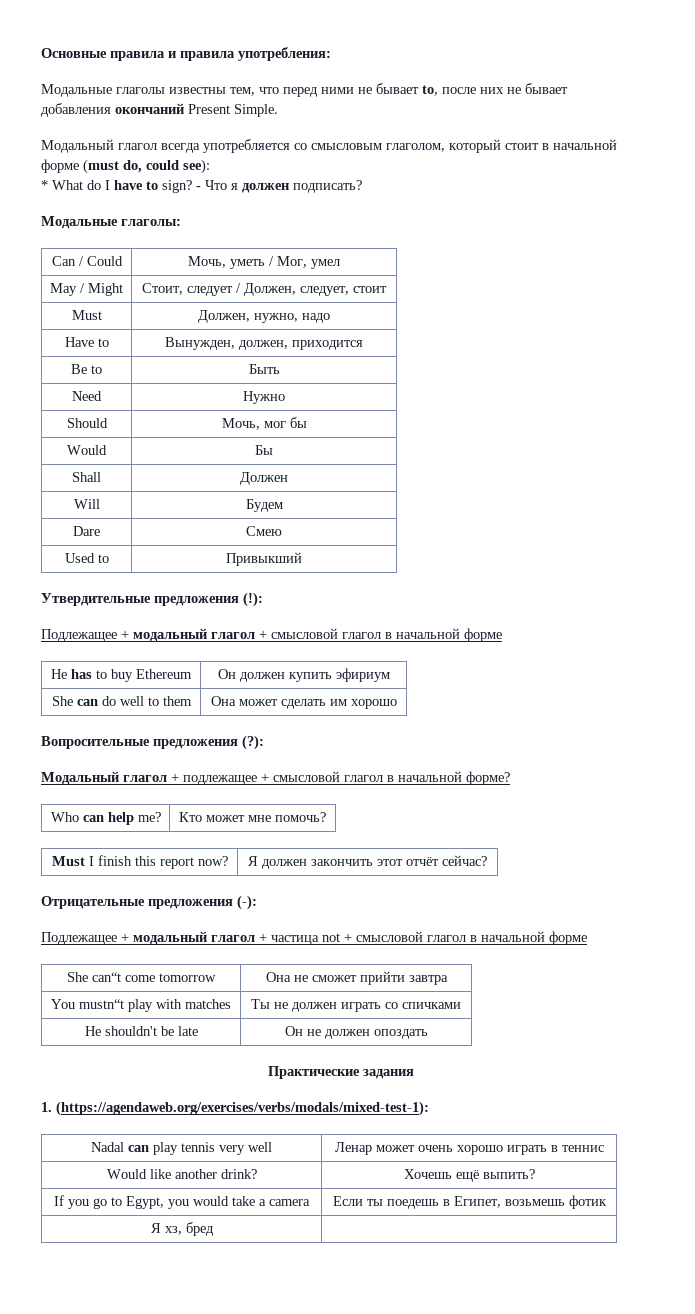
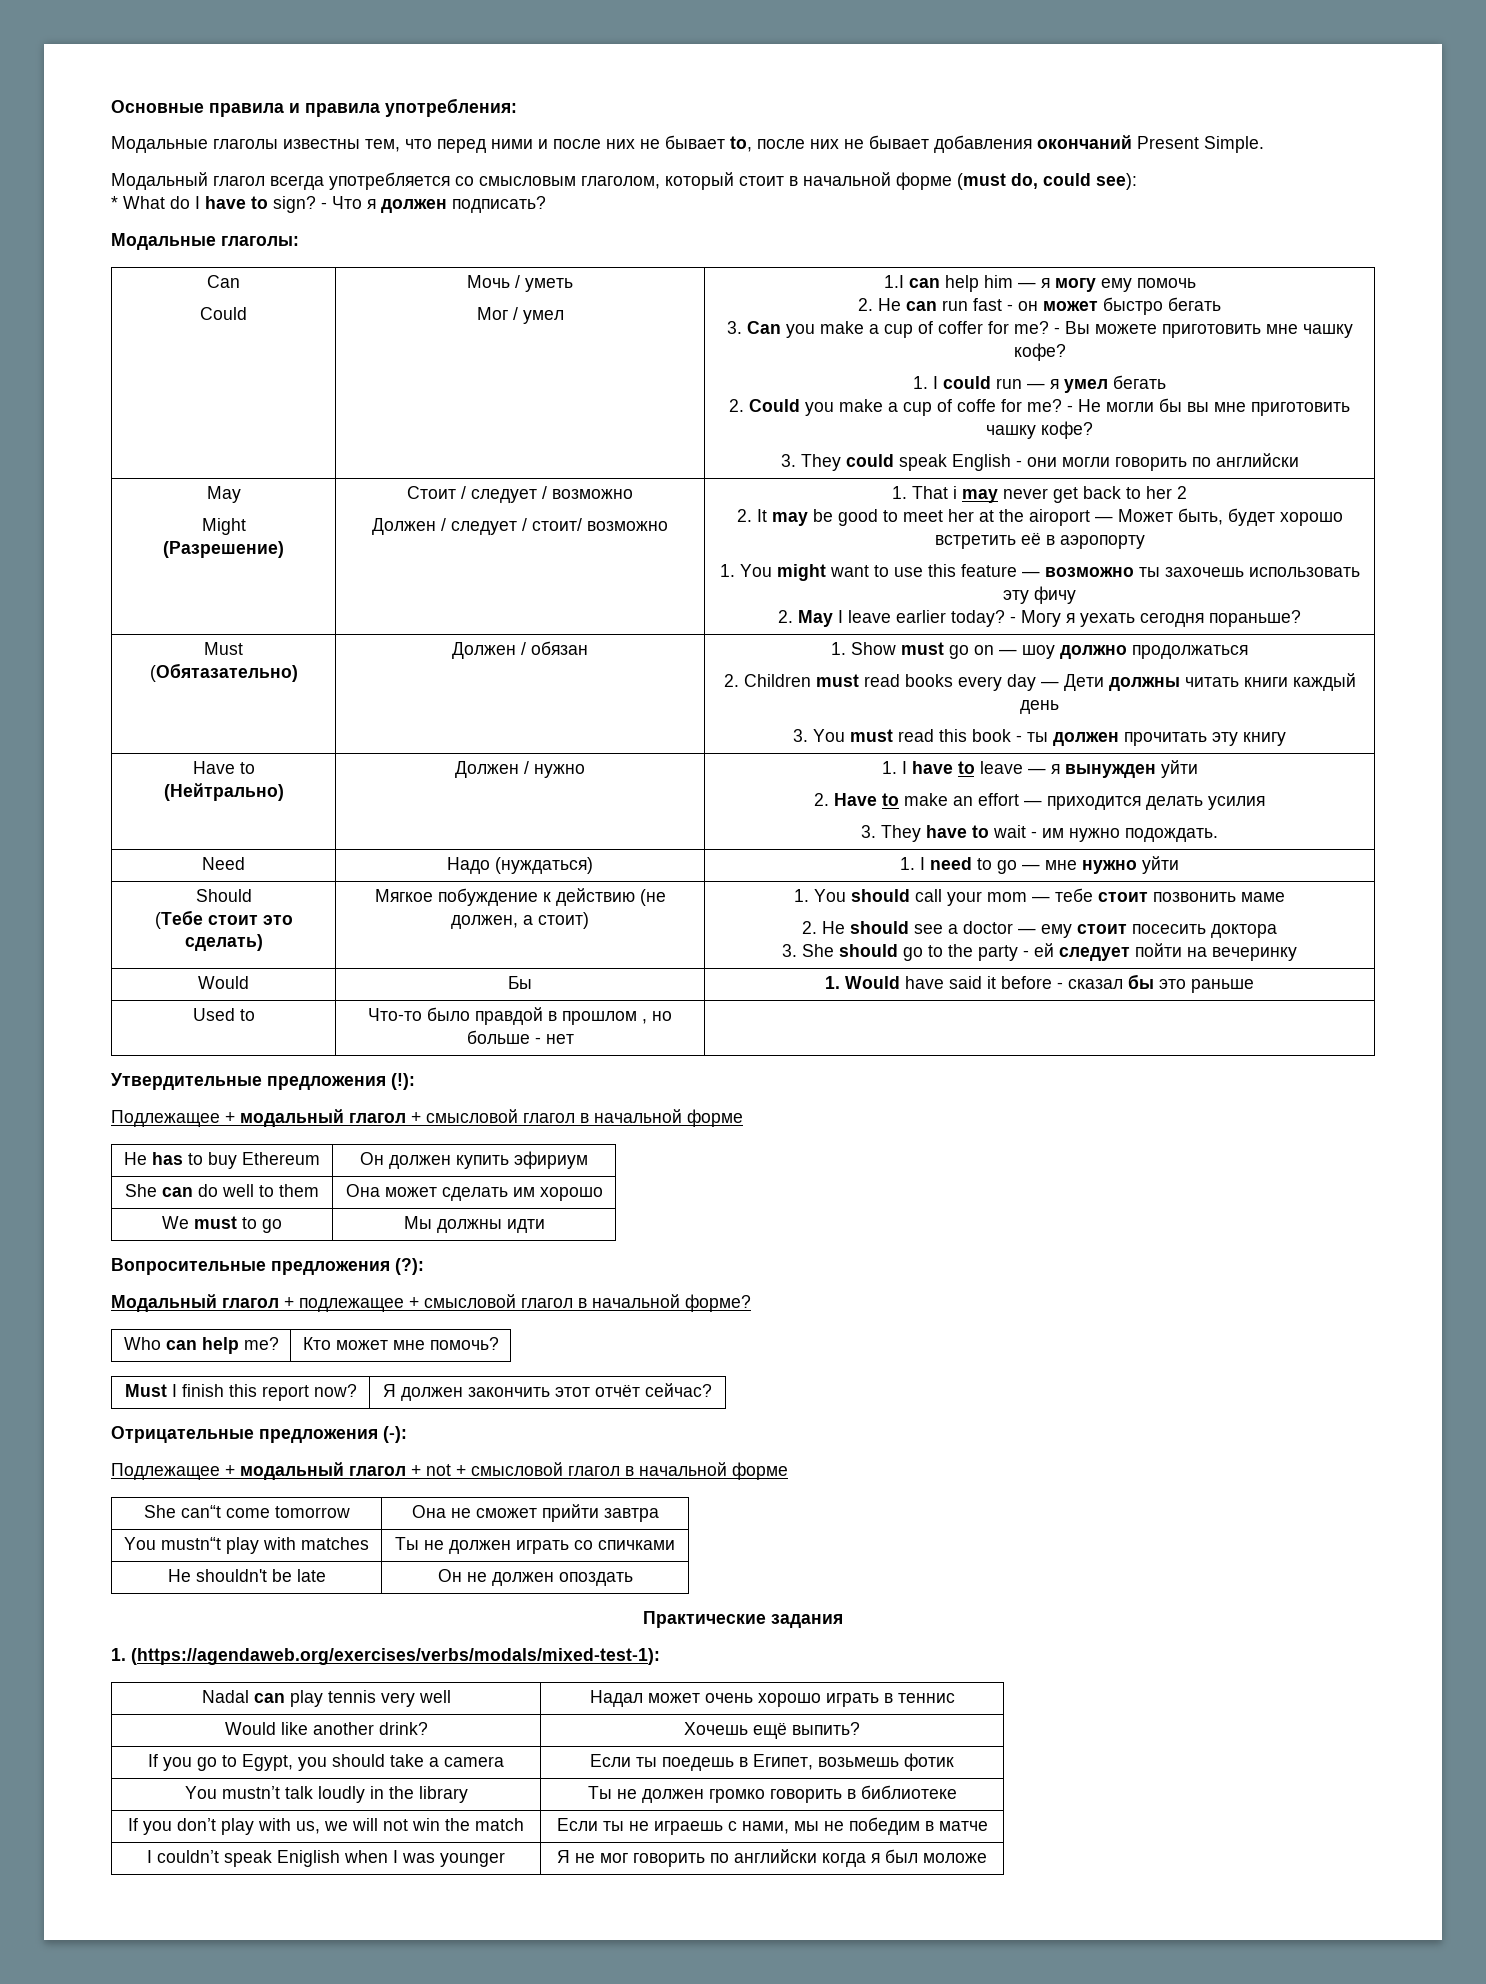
- Модальные глаголы известны тем, что перед ними не бывает to, после них не бывает добавления окончаний Present Simple.
+ Модальные глаголы известны тем, что перед ними и после них не бывает to, после них не бывает добавления окончаний Present Simple.
  Модальные глаголы:
- Can / Could
+ Can
+ Could
- Мочь, уметь / Мог, умел
- May / Might | Стоит, следует / Должен, следует, стоит
- Must | Должен, нужно, надо
- Have to | Вынужден, должен, приходится
- Be to | Быть
- Need | Нужно
- Should | Мочь, мог бы
- Would | Бы
- Shall | Должен
- Will | Будем
- Dare | Смею
- Used to | Привыкший
+ Мочь / уметь
+ Мог / умел | 1.I can help him — я могу ему помочь
+ 2. He can run fast - он может быстро бегать
+ 3. Can you make a cup of coffer for me? - Вы можете приготовить мне чашку кофе?
+ 1. I could run — я умел бегать
+ 2. Could you make a cup of coffe for me? - Не могли бы вы мне приготовить чашку кофе?
+ 3. They could speak English - они могли говорить по английски
+ May
+ Might
+ (Разрешение) | Стоит / следует / возможно
+ Должен / следует / стоит/ возможно | 1. That i may never get back to her 2
+ 2. It may be good to meet her at the airoport — Может быть, будет хорошо встретить её в аэропорту
+ 1. You might want to use this feature — возможно ты захочешь использовать эту фичу
+ 2. May I leave earlier today? - Могу я уехать сегодня пораньше?
+ Must
+ (Обятазательно) | Должен / обязан | 1. Show must go on — шоу должно продолжаться
+ 2. Children must read books every day — Дети должны читать книги каждый день
+ 3. You must read this book - ты должен прочитать эту книгу
+ Have to
+ (Нейтрально) | Должен / нужно | 1. I have to leave — я вынужден уйти
+ 2. Have to make an effort — приходится делать усилия
+ 3. They have to wait - им нужно подождать.
+ Need | Надо (нуждаться) | 1. I need to go — мне нужно уйти
+ Should
+ (Тебе стоит это сделать) | Мягкое побуждение к действию (не должен, а стоит) | 1. You should call your mom — тебе стоит позвонить маме
+ 2. He should see a doctor — ему стоит посесить доктора
+ 3. She should go to the party - ей следует пойти на вечеринку
+ Would | Бы | 1. Would have said it before - сказал бы это раньше
+ Used to | Что-то было правдой в прошлом , но больше - нет |
+ We must to go | Мы должны идти
- Подлежащее + модальный глагол + частица not + смысловой глагол в начальной форме
+ Подлежащее + модальный глагол + not + смысловой глагол в начальной форме
- Nadal can play tennis very well | Ленар может очень хорошо играть в теннис
+ Nadal can play tennis very well | Надал может очень хорошо играть в теннис
- If you go to Egypt, you would take a camera | Если ты поедешь в Египет, возьмешь фотик
+ If you go to Egypt, you should take a camera | Если ты поедешь в Египет, возьмешь фотик
- Я хз, бред |
+ You mustn’t talk loudly in the library | Ты не должен громко говорить в библиотеке
+ If you don’t play with us, we will not win the match | Если ты не играешь с нами, мы не победим в матче
+ I couldn’t speak Eniglish when I was younger | Я не мог говорить по английски когда я был моложе

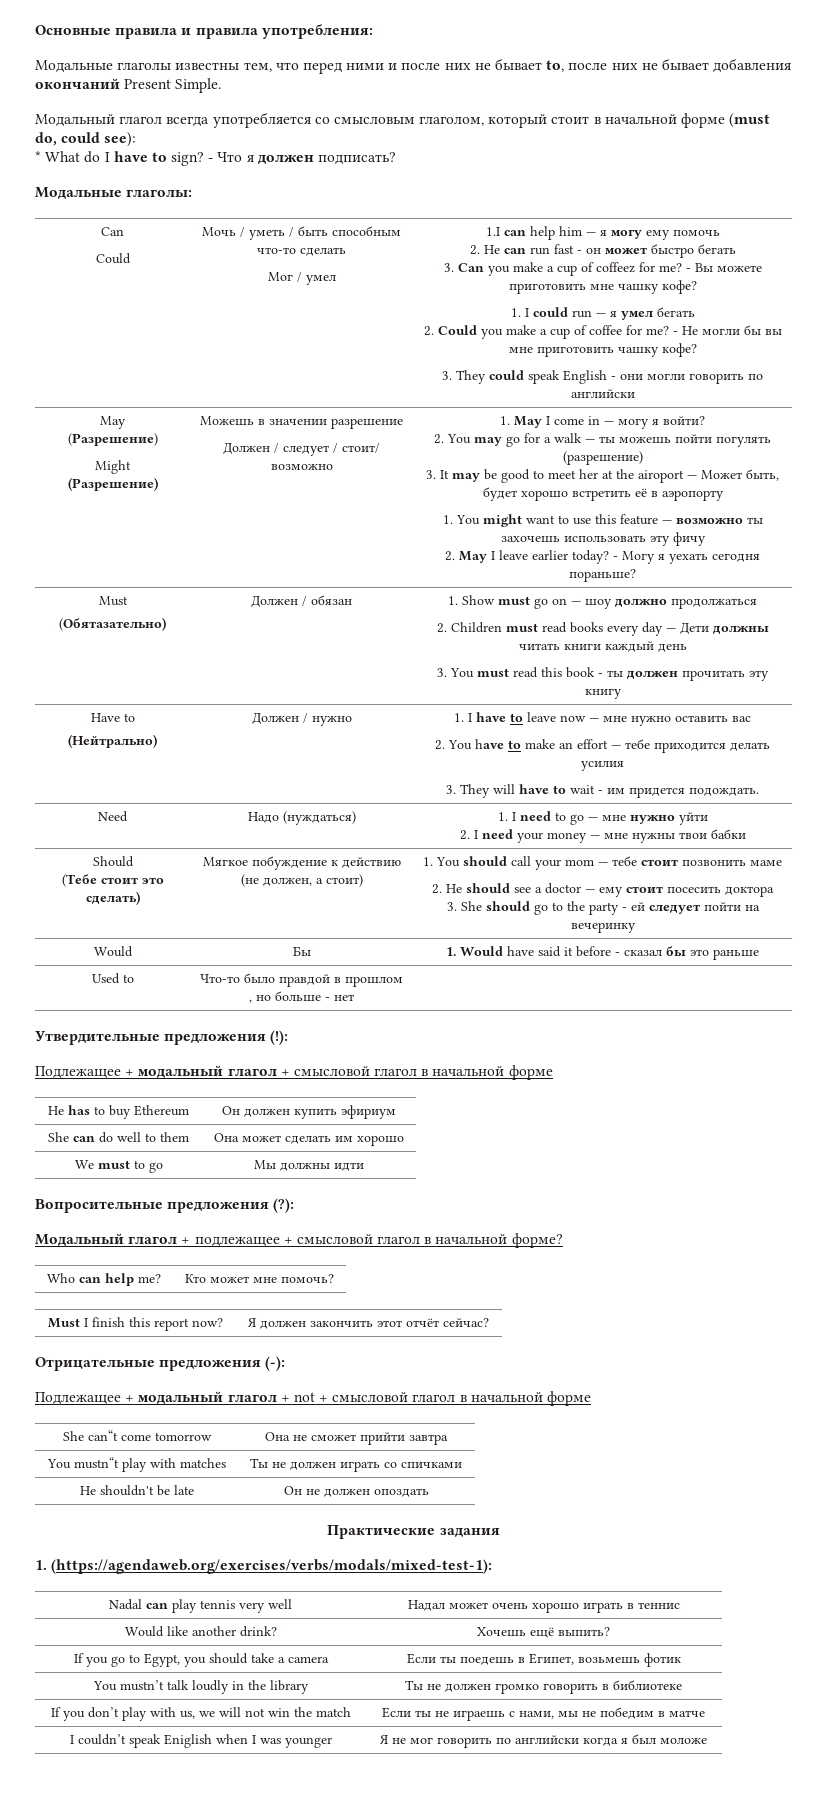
- Мочь / уметь
+ Мочь / уметь / быть способным что-то сделать
- 3. Can you make a cup of coffer for me?
+ 3. Can you make a cup of coffeez for me?
- 2. Could you make a cup of coffe for me?
+ 2. Could you make a cup of coffee for me?
  3. They could speak English - они могли говорить по английски
  May
+ (Разрешение)
- Стоит / следует / возможно
+ Можешь в значении разрешение
- 1. That i may never get back to her 2
- 2. It may be good to meet her at the airoport — Может быть, будет хорошо встретить её в аэропорту
+ 1. May I come in — могу я войти?
+ 2. You may go for a walk — ты можешь пойти погулять (разрешение)
+ 3. It may be good to meet her at the airoport — Может быть, будет хорошо встретить её в аэропорту
  - Могу я уехать сегодня пораньше?
  Must
  (Обятазательно) | Должен / обязан | 1. Show must go on — шоу должно продолжаться
  2. Children must read books every day — Дети должны читать книги каждый день
  3. You must read this book - ты должен прочитать эту книгу
  Have to
- (Нейтрально) | Должен / нужно | 1. I have to leave — я вынужден уйти
- 2. Have to make an effort — приходится делать усилия
- 3. They have to wait - им нужно подождать.
+ (Нейтрально) | Должен / нужно | 1. I have to leave now — мне нужно оставить вас
+ 2. You have to make an effort — тебе приходится делать усилия
+ 3. They will have to wait - им придется подождать.
  Need | Надо (нуждаться) | 1. I need to go — мне нужно уйти
+ 2. I need your money — мне нужны твои бабки

